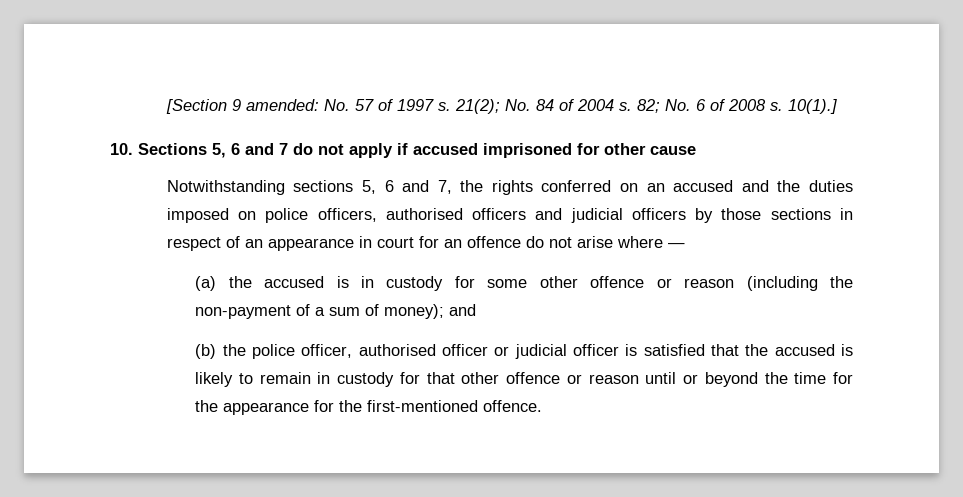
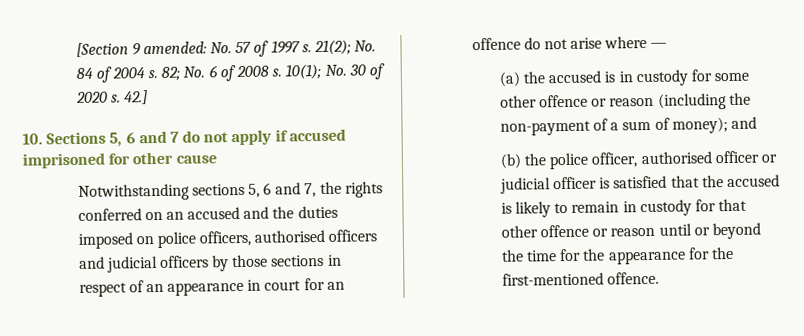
- 10(1).]
+ 10(1); No. 30 of 2020 s. 42.]

